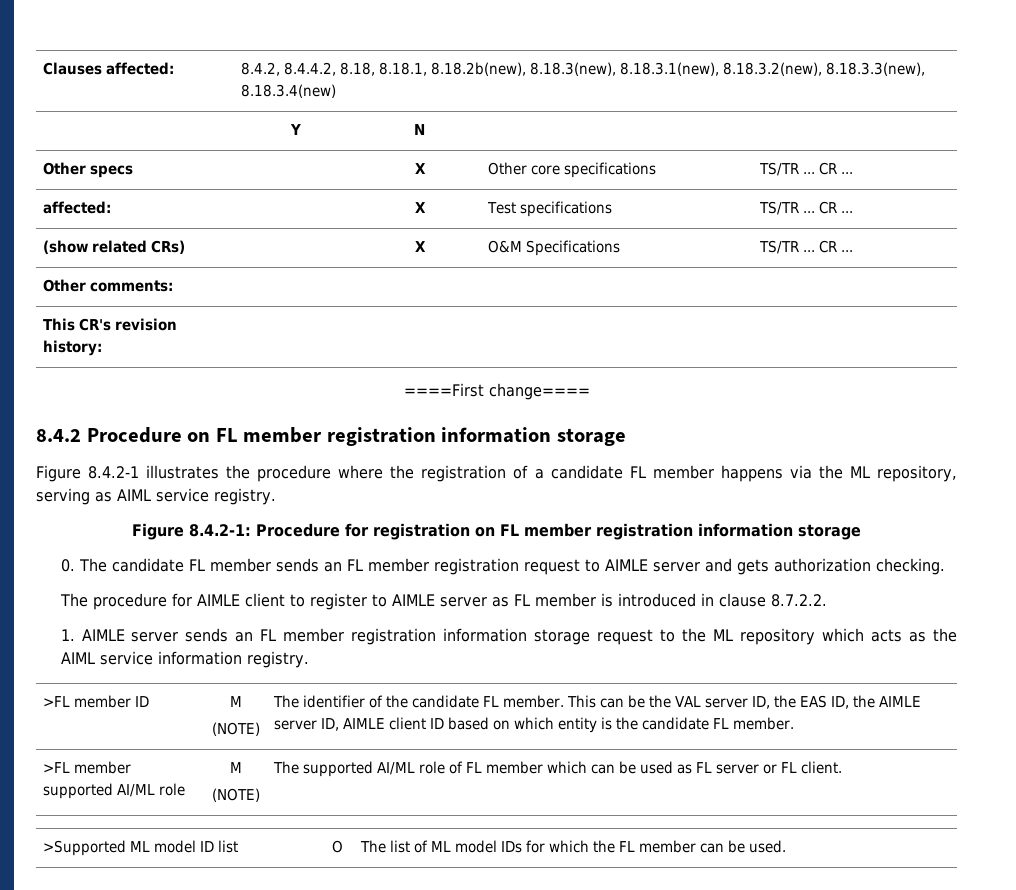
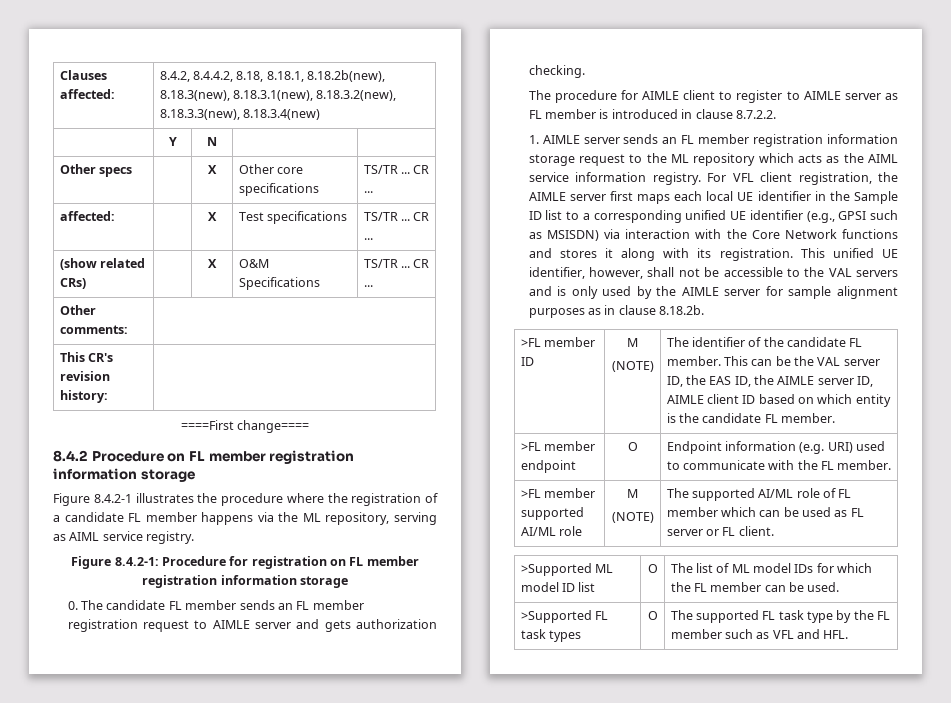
+ For VFL client registration, the AIMLE server first maps each local UE identifier in the Sample ID list to a corresponding unified UE identifier (e.g., GPSI such as MSISDN) via interaction with the Core Network functions and stores it along with its registration. This unified UE identifier, however, shall not be accessible to the VAL servers and is only used by the AIMLE server for sample alignment purposes as in clause 8.18.2b.
+ >FL member endpoint | O | Endpoint information (e.g. URI) used to communicate with the FL member.
+ >Supported FL task types | O | The supported FL task type by the FL member such as VFL and HFL.

